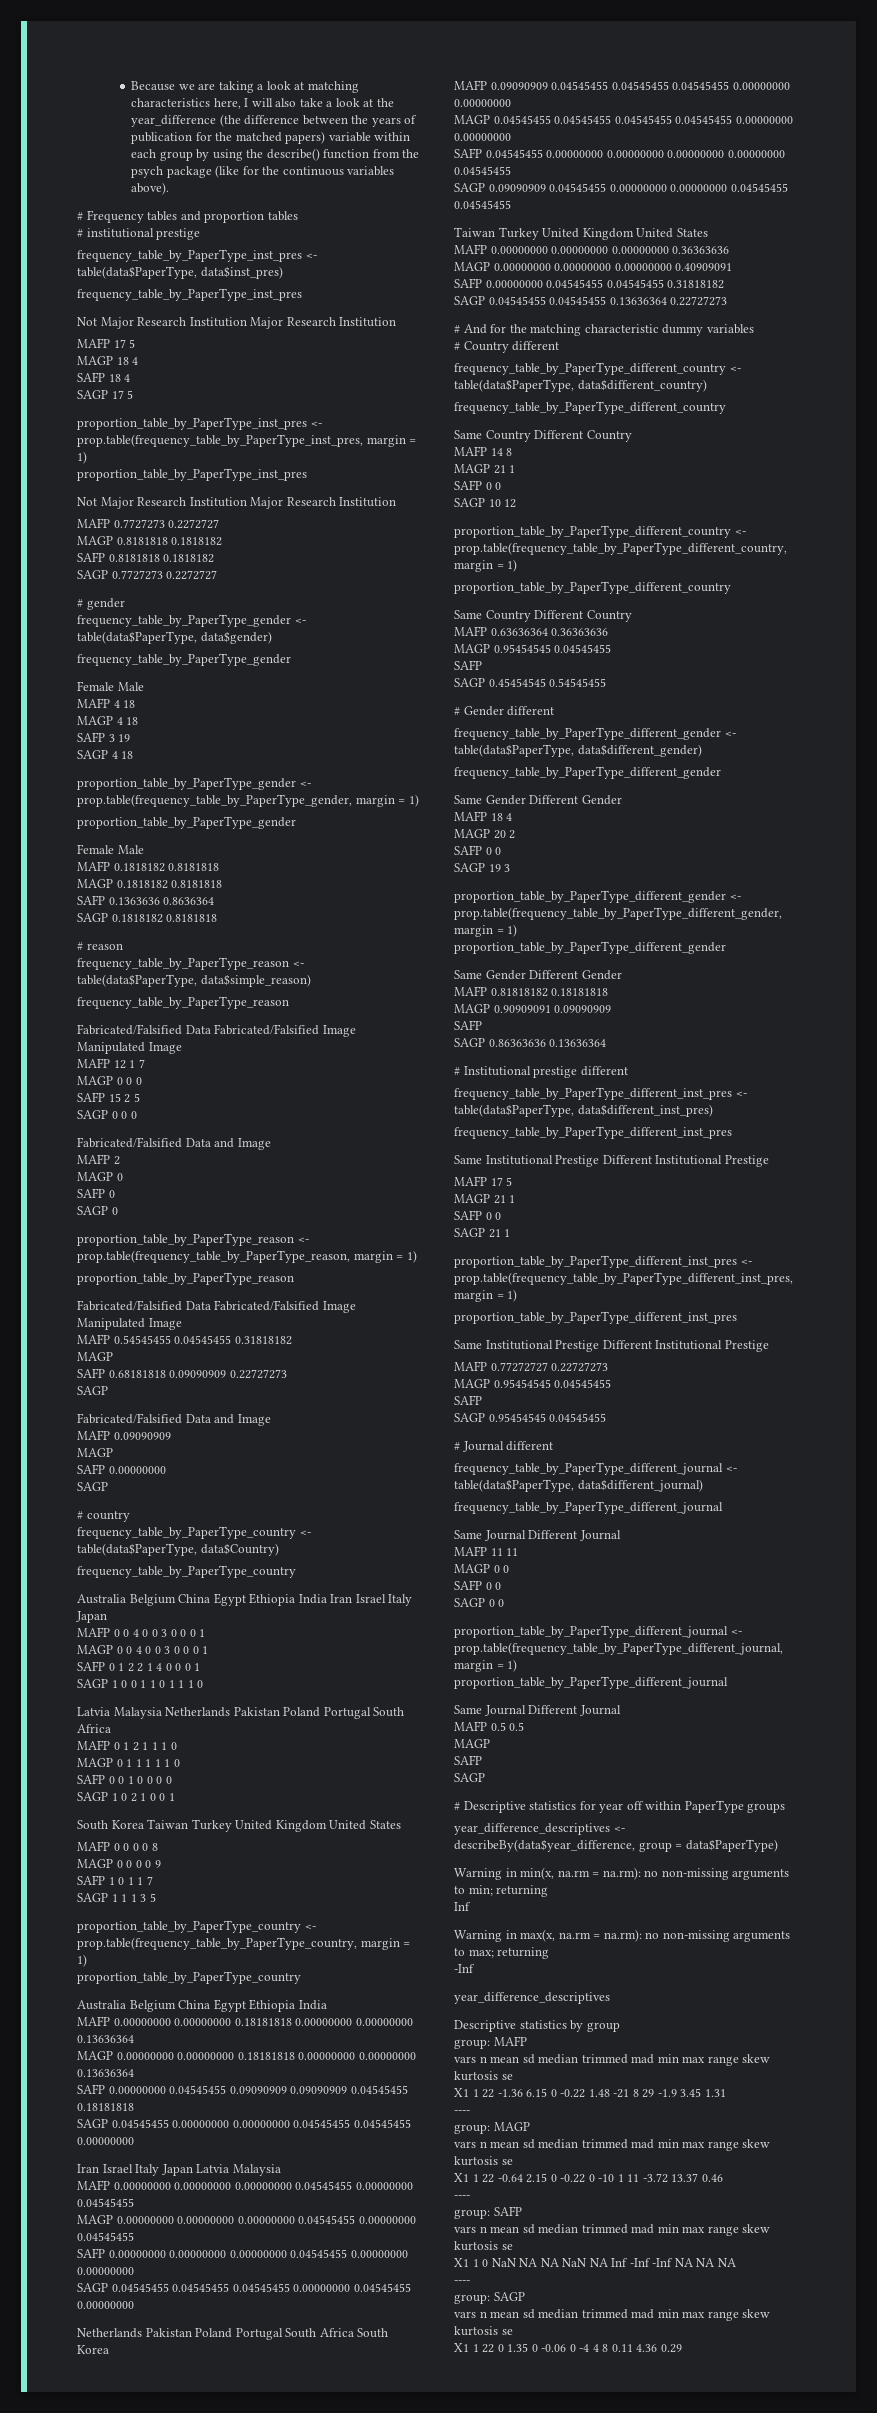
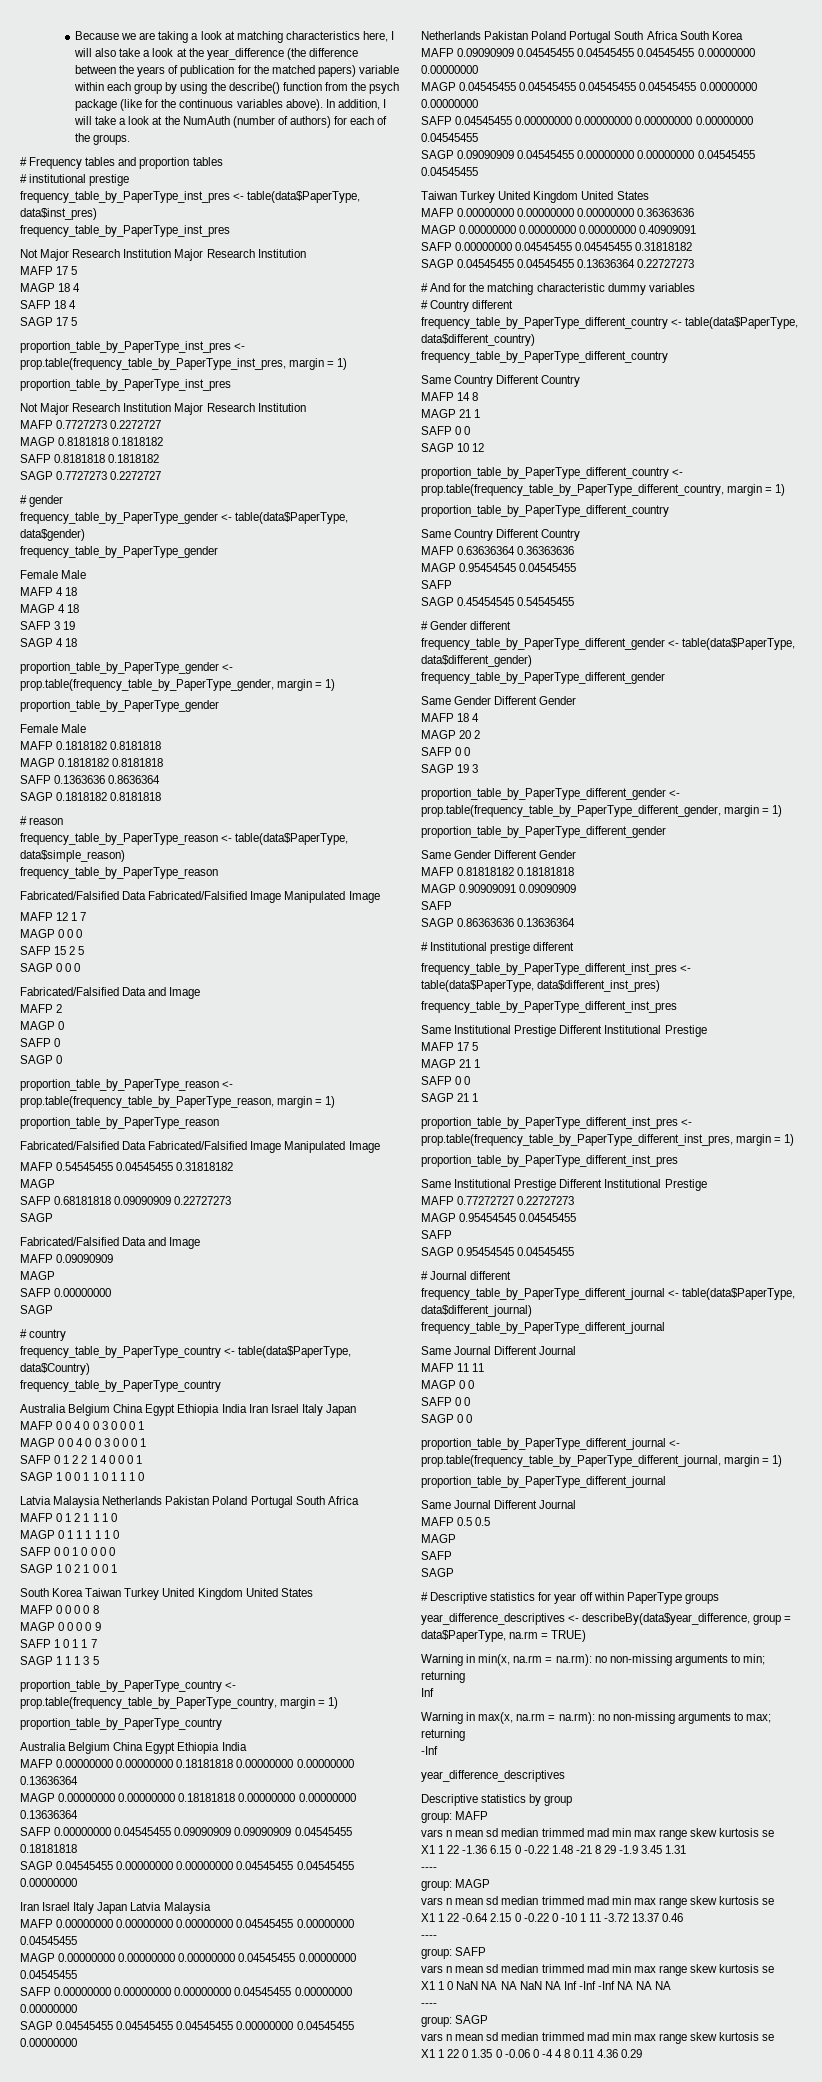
+ In addition, I will take a look at the NumAuth (number of authors) for each of the groups.
- year_difference_descriptives <- describeBy(data$year_difference, group = data$PaperType)
+ year_difference_descriptives <- describeBy(data$year_difference, group = data$PaperType, na.rm = TRUE)

